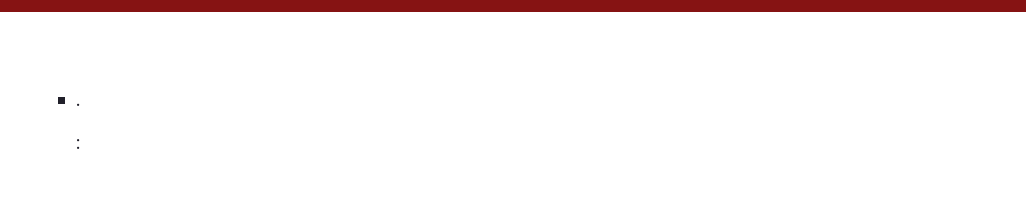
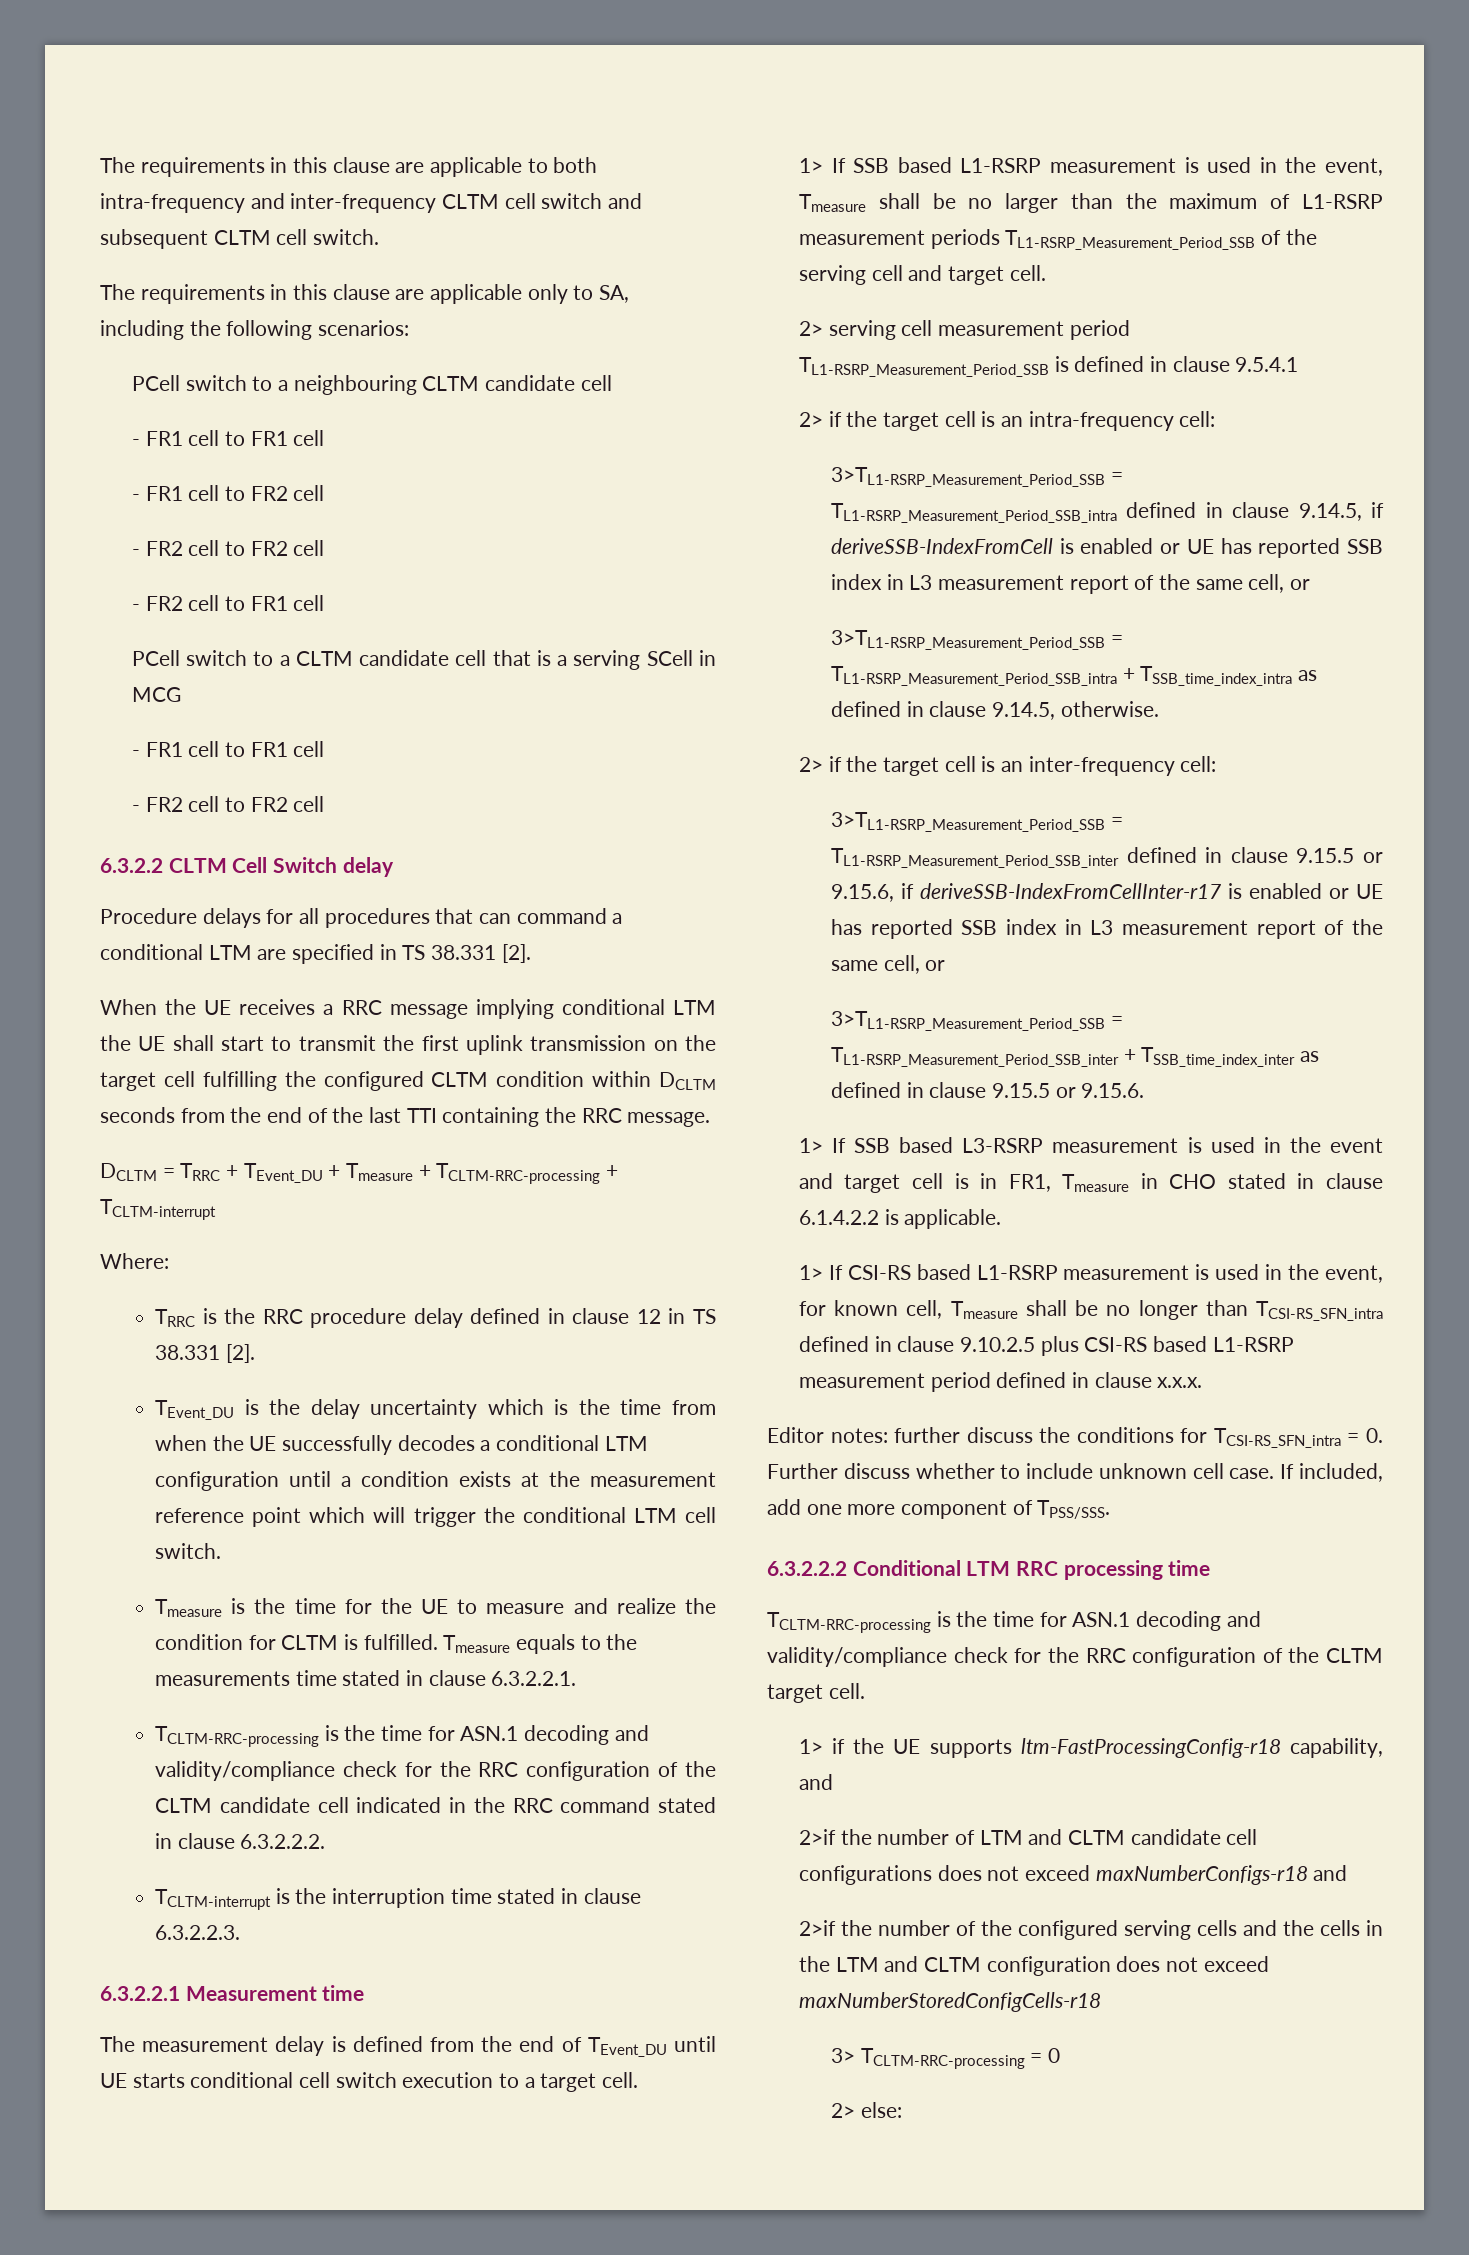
- .
- :
+ The requirements in this clause are applicable to both intra-frequency and inter-frequency CLTM cell switch and subsequent CLTM cell switch.
+ The requirements in this clause are applicable only to SA, including the following scenarios:
+ PCell switch to a neighbouring CLTM candidate cell
+ - FR1 cell to FR1 cell
+ - FR1 cell to FR2 cell
+ - FR2 cell to FR2 cell
+ - FR2 cell to FR1 cell
+ PCell switch to a CLTM candidate cell that is a serving SCell in MCG
+ - FR1 cell to FR1 cell
+ - FR2 cell to FR2 cell
+ 6.3.2.2 CLTM Cell Switch delay
+ Procedure delays for all procedures that can command a conditional LTM are specified in TS 38.331 [2].
+ When the UE receives a RRC message implying conditional LTM the UE shall start to transmit the first uplink transmission on the target cell fulfilling the configured CLTM condition within DCLTM seconds from the end of the last TTI containing the RRC message.
+ DCLTM = TRRC + TEvent_DU + Tmeasure + TCLTM-RRC-processing + TCLTM-interrupt
+ Where:
+ TRRC is the RRC procedure delay defined in clause 12 in TS 38.331 [2].
+ TEvent_DU is the delay uncertainty which is the time from when the UE successfully decodes a conditional LTM configuration until a condition exists at the measurement reference point which will trigger the conditional LTM cell switch.
+ Tmeasure is the time for the UE to measure and realize the condition for CLTM is fulfilled. Tmeasure equals to the measurements time stated in clause 6.3.2.2.1.
+ TCLTM-RRC-processing is the time for ASN.1 decoding and validity/compliance check for the RRC configuration of the CLTM candidate cell indicated in the RRC command stated in clause 6.3.2.2.2.
+ TCLTM-interrupt is the interruption time stated in clause 6.3.2.2.3.
+ 6.3.2.2.1 Measurement time
+ The measurement delay is defined from the end of TEvent_DU until UE starts conditional cell switch execution to a target cell.
+ 1> If SSB based L1-RSRP measurement is used in the event, Tmeasure shall be no larger than the maximum of L1-RSRP measurement periods TL1-RSRP_Measurement_Period_SSB of the serving cell and target cell.
+ 2> serving cell measurement period TL1-RSRP_Measurement_Period_SSB is defined in clause 9.5.4.1
+ 2> if the target cell is an intra-frequency cell:
+ 3>TL1-RSRP_Measurement_Period_SSB = TL1-RSRP_Measurement_Period_SSB_intra defined in clause 9.14.5, if deriveSSB-IndexFromCell is enabled or UE has reported SSB index in L3 measurement report of the same cell, or
+ 3>TL1-RSRP_Measurement_Period_SSB = TL1-RSRP_Measurement_Period_SSB_intra + TSSB_time_index_intra as defined in clause 9.14.5, otherwise.
+ 2> if the target cell is an inter-frequency cell:
+ 3>TL1-RSRP_Measurement_Period_SSB = TL1-RSRP_Measurement_Period_SSB_inter defined in clause 9.15.5 or 9.15.6, if deriveSSB-IndexFromCellInter-r17 is enabled or UE has reported SSB index in L3 measurement report of the same cell, or
+ 3>TL1-RSRP_Measurement_Period_SSB = TL1-RSRP_Measurement_Period_SSB_inter + TSSB_time_index_inter as defined in clause 9.15.5 or 9.15.6.
+ 1> If SSB based L3-RSRP measurement is used in the event and target cell is in FR1, Tmeasure in CHO stated in clause 6.1.4.2.2 is applicable.
+ 1> If CSI-RS based L1-RSRP measurement is used in the event, for known cell, Tmeasure shall be no longer than TCSI-RS_SFN_intra defined in clause 9.10.2.5 plus CSI-RS based L1-RSRP measurement period defined in clause x.x.x.
+ Editor notes: further discuss the conditions for TCSI-RS_SFN_intra = 0. Further discuss whether to include unknown cell case. If included, add one more component of TPSS/SSS.
+ 6.3.2.2.2 Conditional LTM RRC processing time
+ TCLTM-RRC-processing is the time for ASN.1 decoding and validity/compliance check for the RRC configuration of the CLTM target cell.
+ 1> if the UE supports ltm-FastProcessingConfig-r18 capability, and
+ 2>if the number of LTM and CLTM candidate cell configurations does not exceed maxNumberConfigs-r18 and
+ 2>if the number of the configured serving cells and the cells in the LTM and CLTM configuration does not exceed maxNumberStoredConfigCells-r18
+ 3> TCLTM-RRC-processing = 0
+ 2> else:

